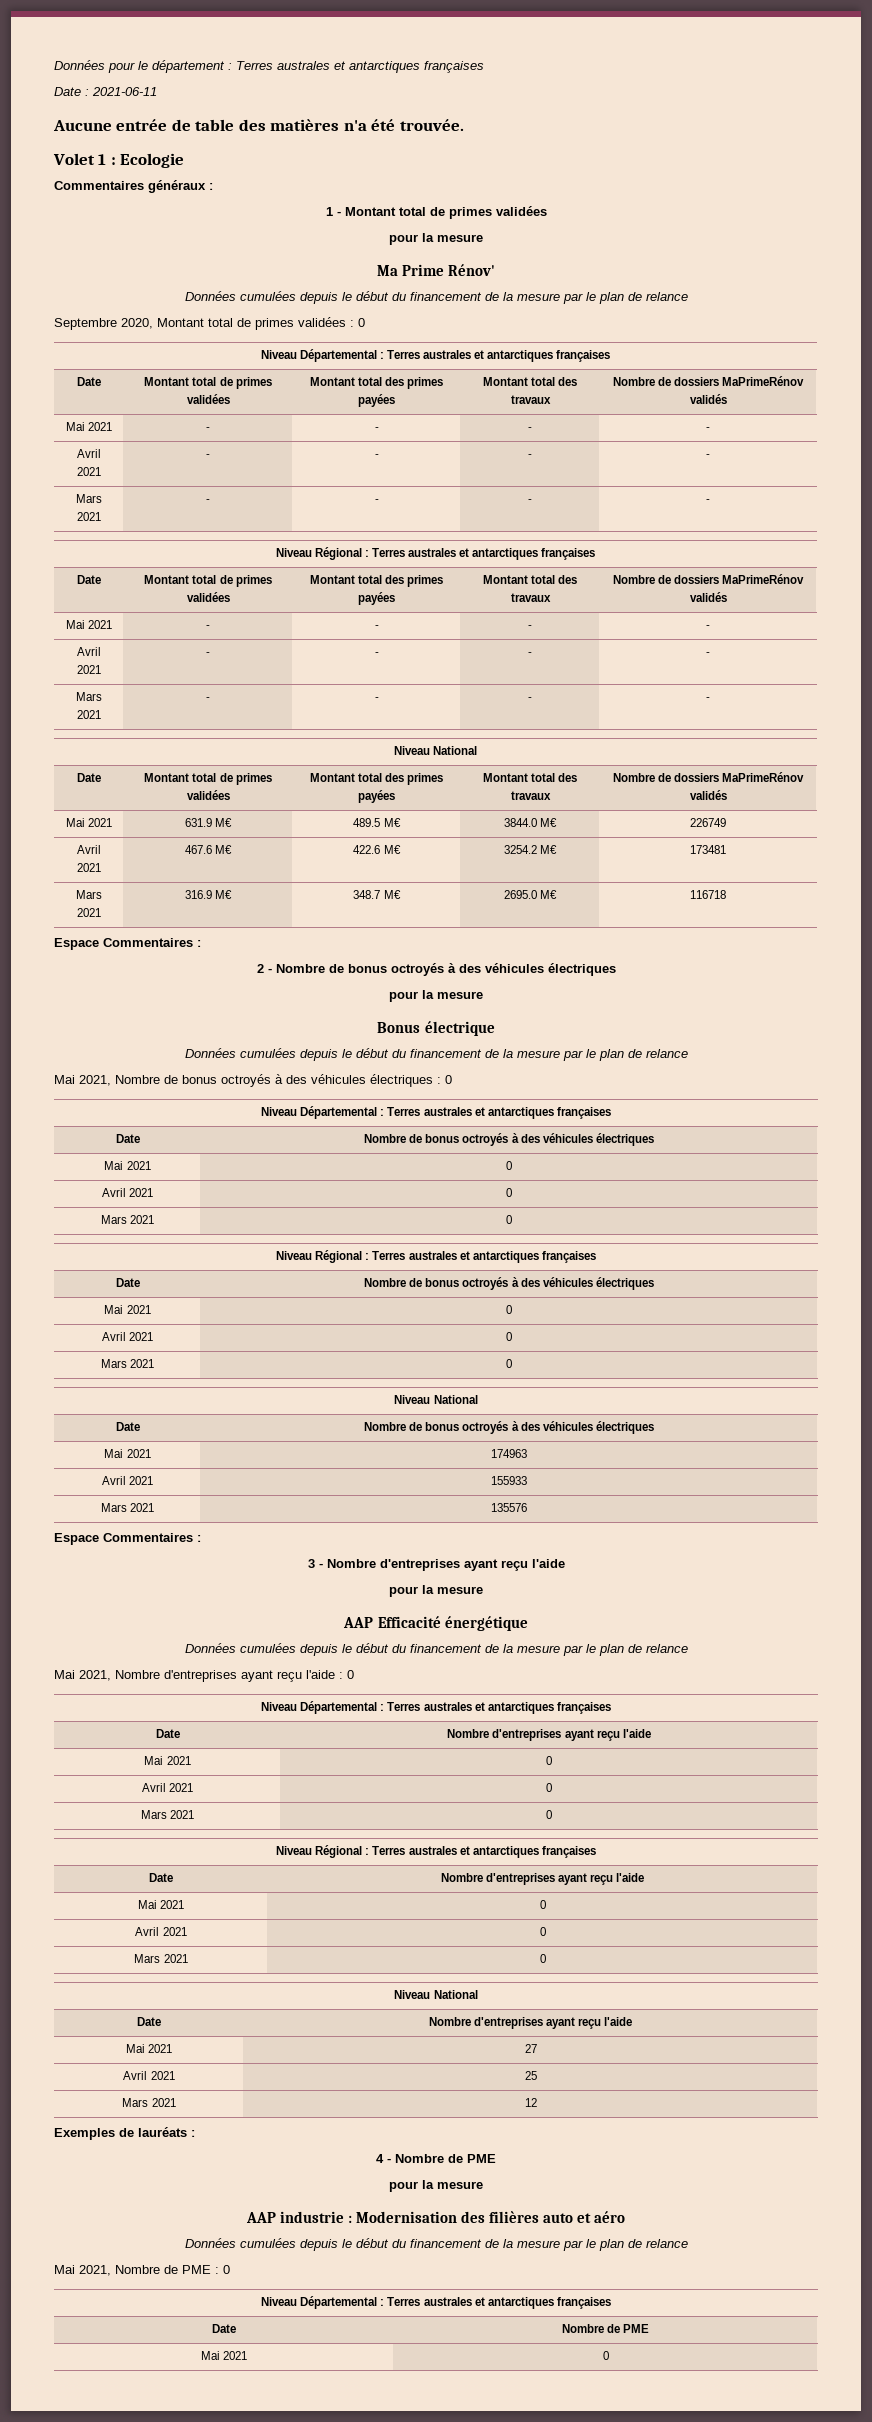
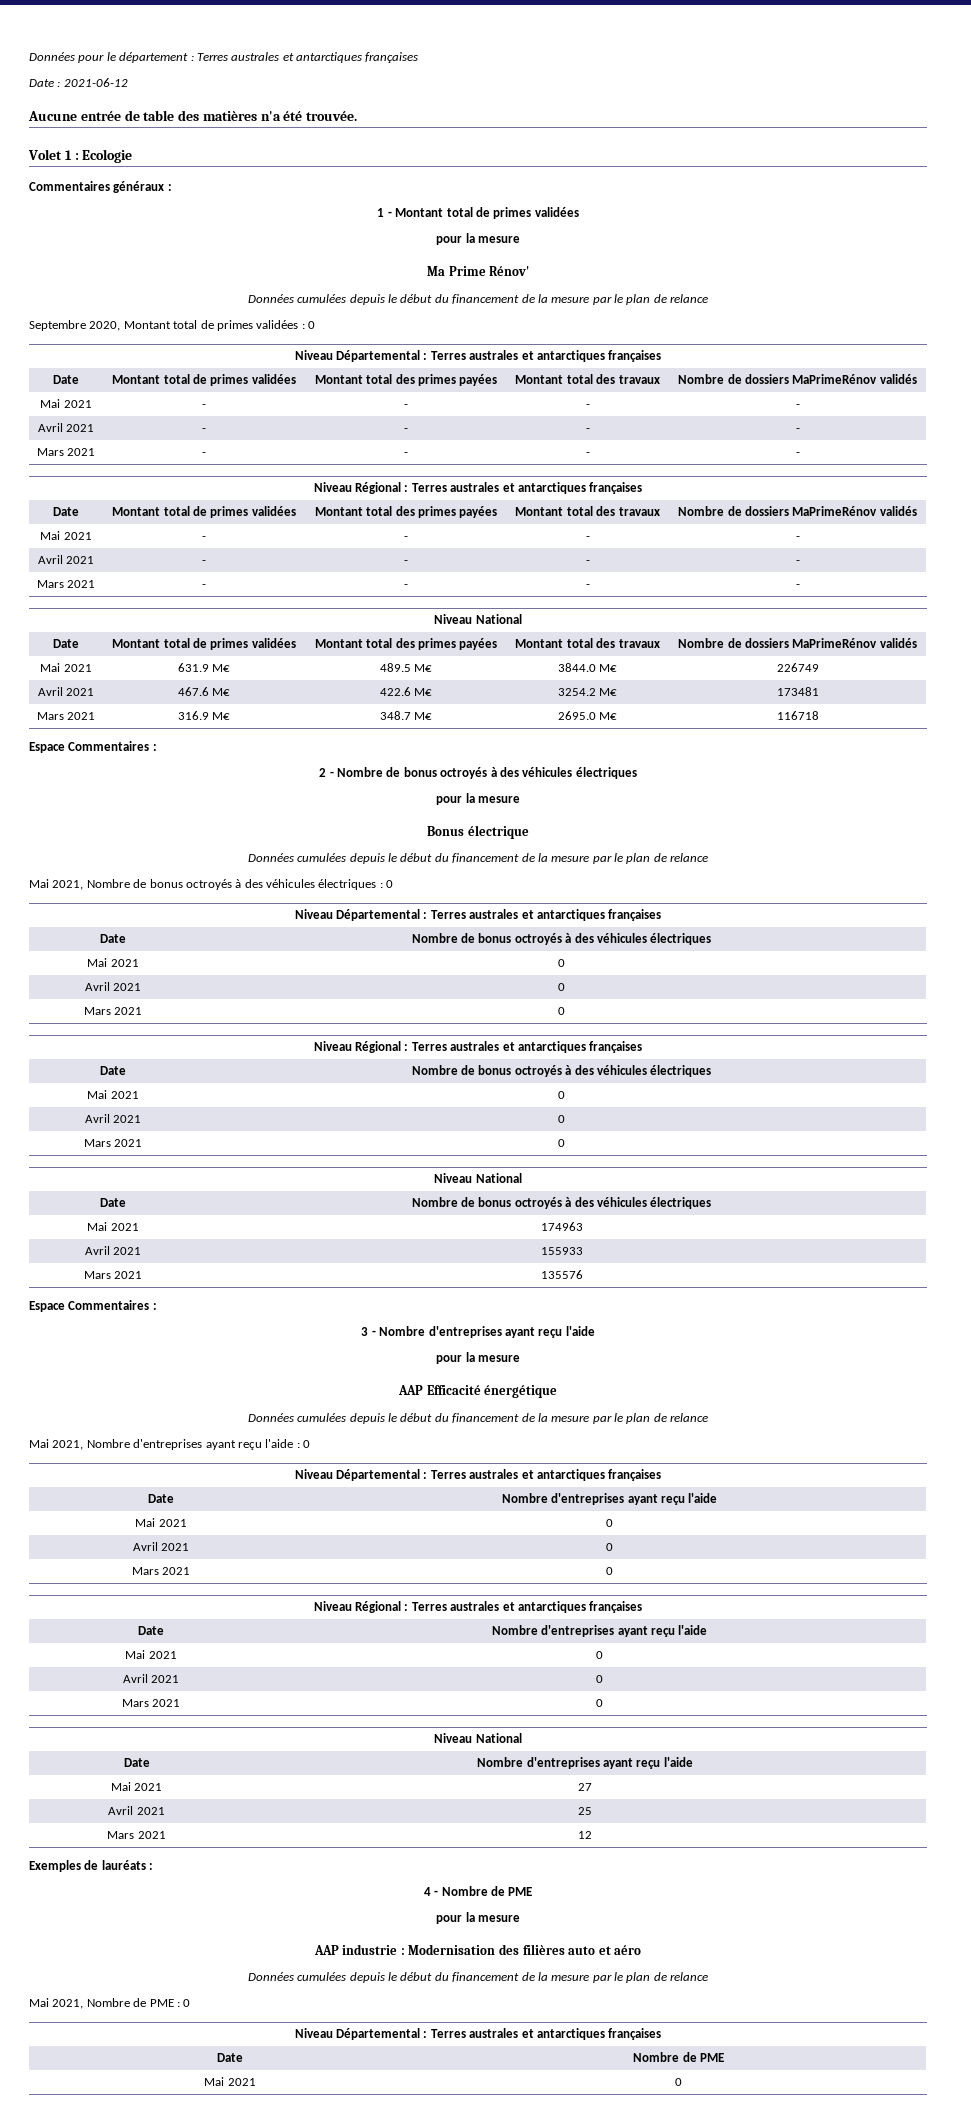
- Date : 2021-06-11
+ Date : 2021-06-12

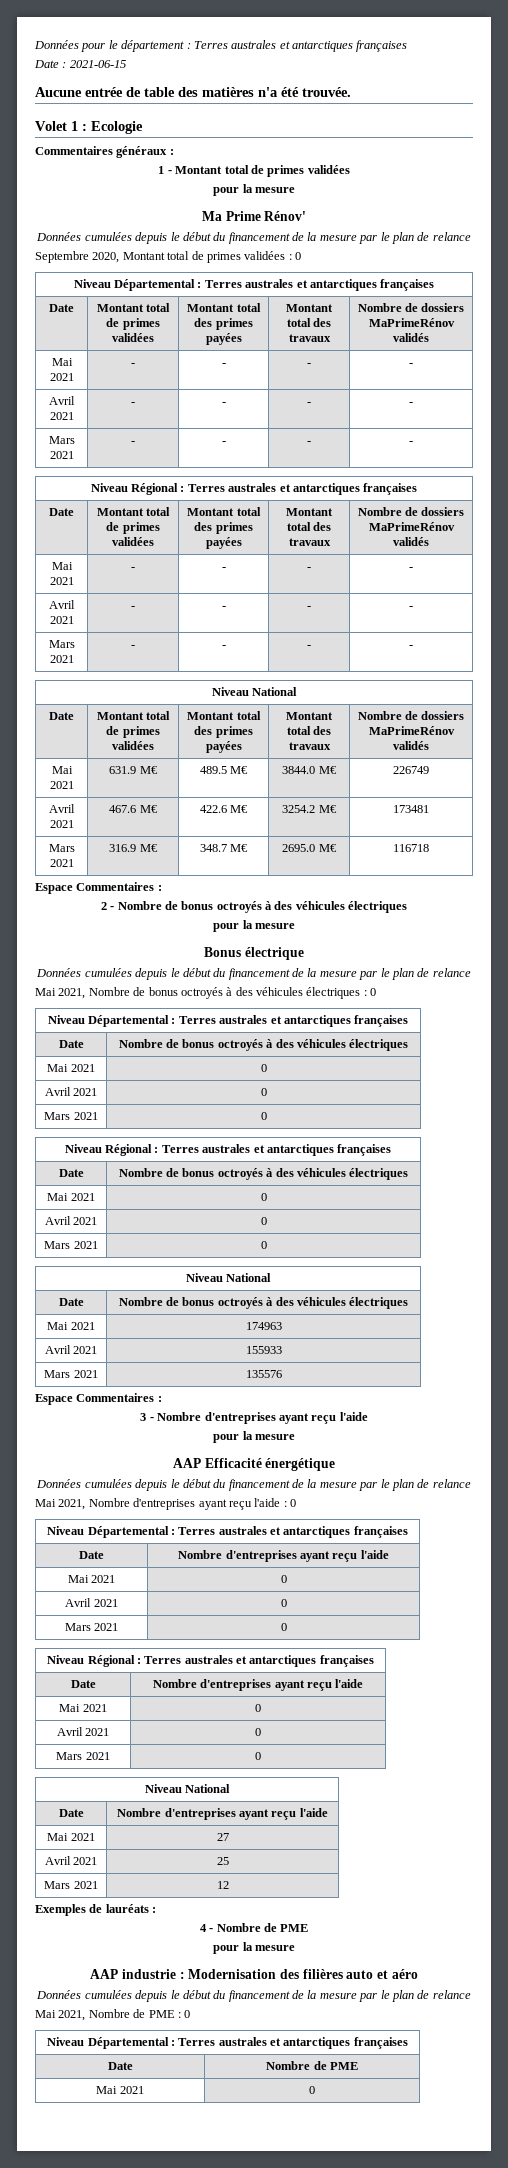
- Date : 2021-06-12
+ Date : 2021-06-15

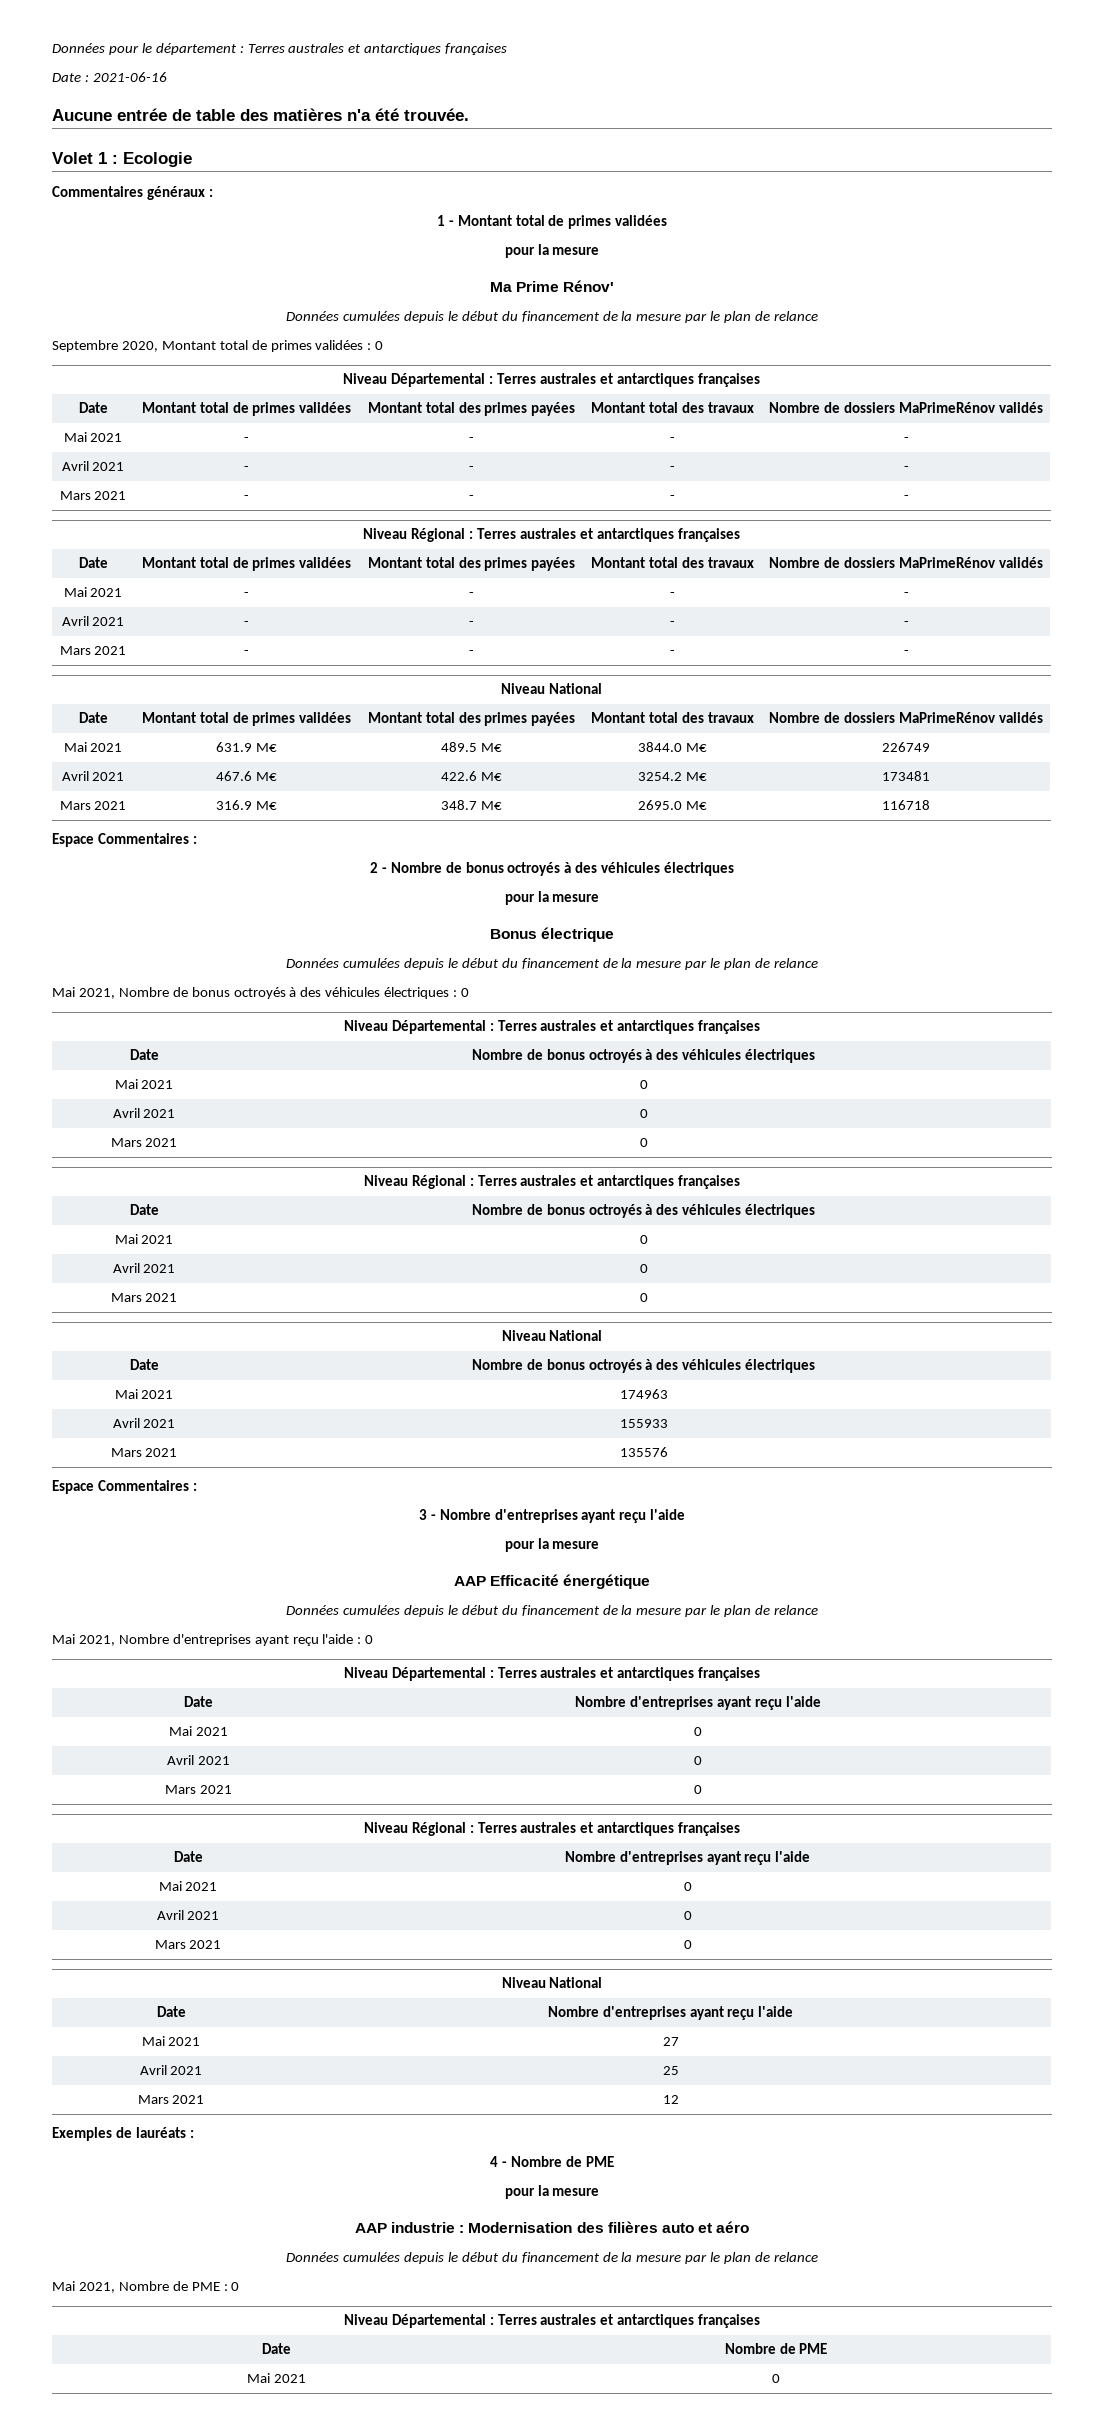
- Date : 2021-06-15
+ Date : 2021-06-16

